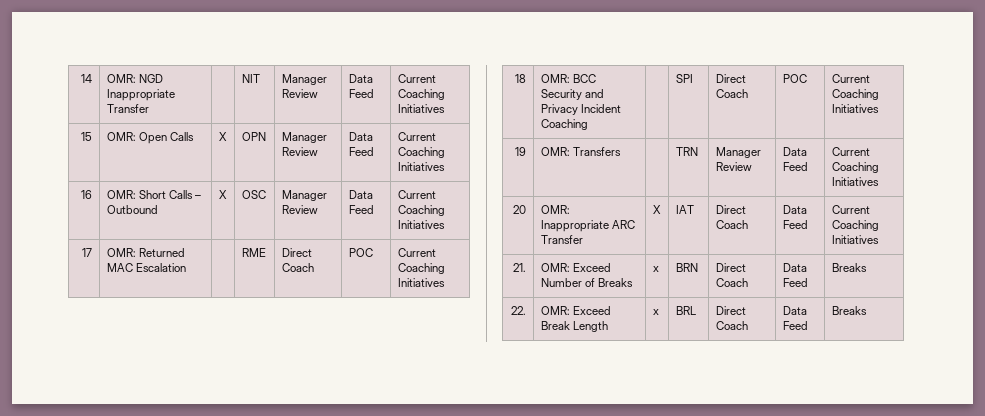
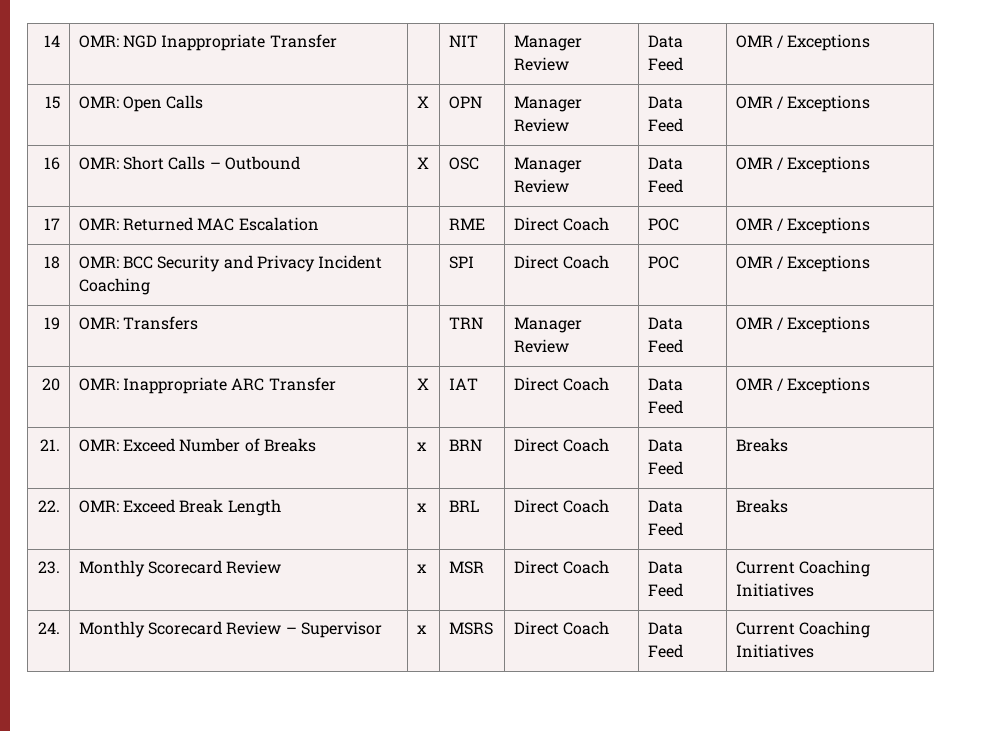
- 14 | OMR: NGD Inappropriate Transfer | | NIT | Manager Review | Data Feed | Current Coaching Initiatives
+ 14 | OMR: NGD Inappropriate Transfer | | NIT | Manager Review | Data Feed | OMR / Exceptions
- 15 | OMR: Open Calls | X | OPN | Manager Review | Data Feed | Current Coaching Initiatives
+ 15 | OMR: Open Calls | X | OPN | Manager Review | Data Feed | OMR / Exceptions
- 16 | OMR: Short Calls – Outbound | X | OSC | Manager Review | Data Feed | Current Coaching Initiatives
+ 16 | OMR: Short Calls – Outbound | X | OSC | Manager Review | Data Feed | OMR / Exceptions
- 17 | OMR: Returned MAC Escalation | | RME | Direct Coach | POC | Current Coaching Initiatives
+ 17 | OMR: Returned MAC Escalation | | RME | Direct Coach | POC | OMR / Exceptions
- 18 | OMR: BCC Security and Privacy Incident Coaching | | SPI | Direct Coach | POC | Current Coaching Initiatives
+ 18 | OMR: BCC Security and Privacy Incident Coaching | | SPI | Direct Coach | POC | OMR / Exceptions
- 19 | OMR: Transfers | | TRN | Manager Review | Data Feed | Current Coaching Initiatives
+ 19 | OMR: Transfers | | TRN | Manager Review | Data Feed | OMR / Exceptions
- 20 | OMR: Inappropriate ARC Transfer | X | IAT | Direct Coach | Data Feed | Current Coaching Initiatives
+ 20 | OMR: Inappropriate ARC Transfer | X | IAT | Direct Coach | Data Feed | OMR / Exceptions
+ 23. | Monthly Scorecard Review | x | MSR | Direct Coach | Data Feed | Current Coaching Initiatives
+ 24. | Monthly Scorecard Review – Supervisor | x | MSRS | Direct Coach | Data Feed | Current Coaching Initiatives

